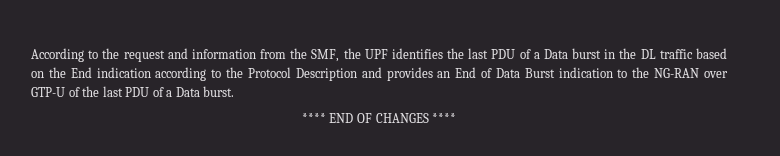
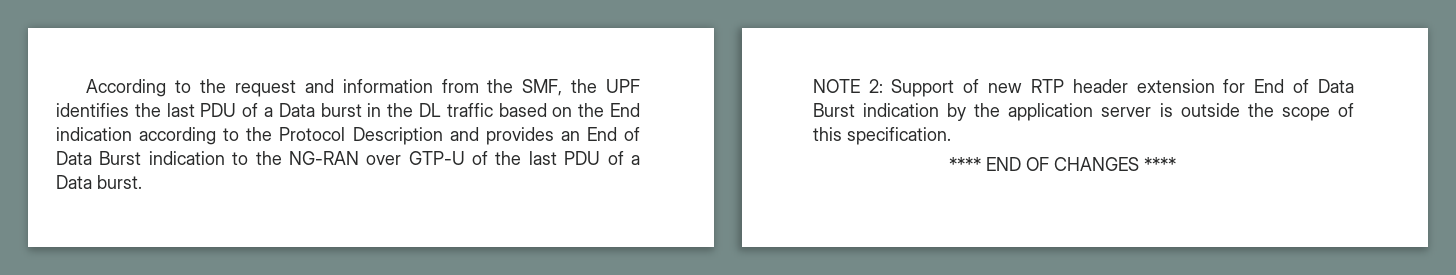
+ NOTE 2: Support of new RTP header extension for End of Data Burst indication by the application server is outside the scope of this specification.

